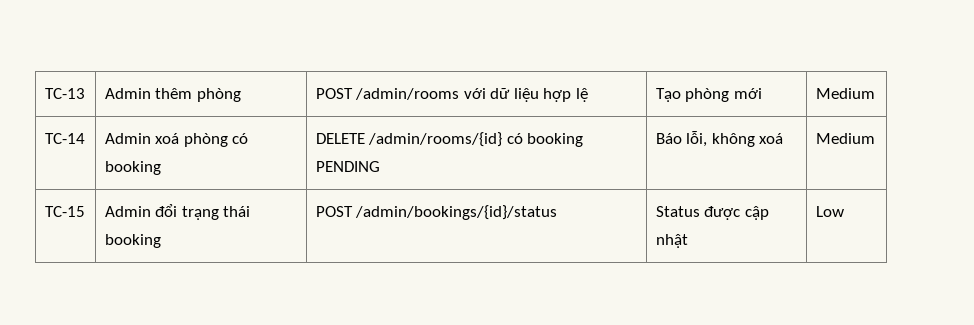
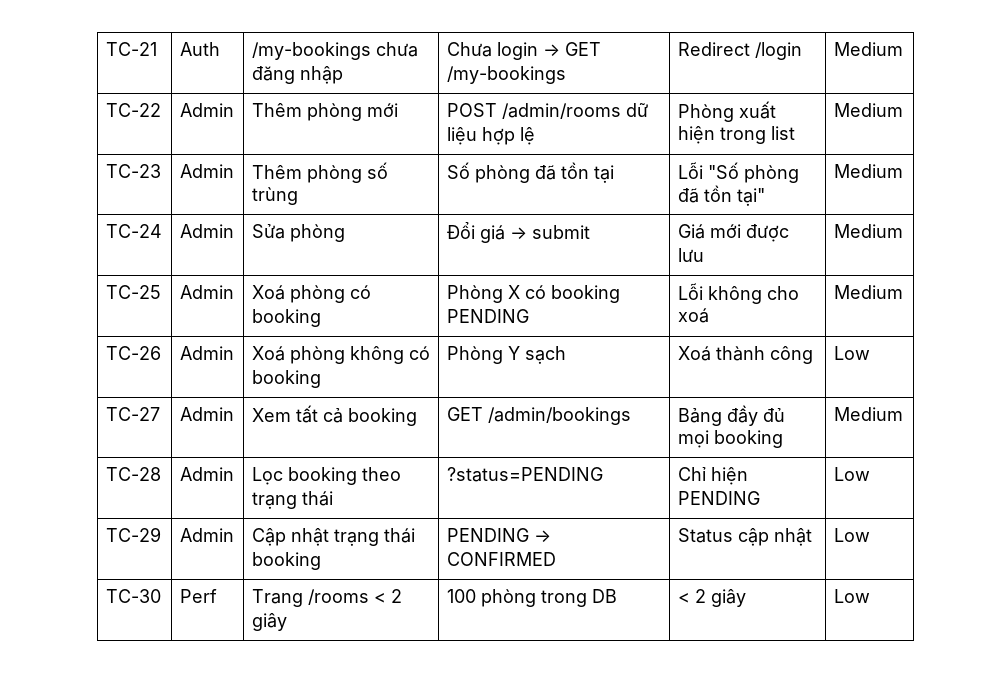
- TC-13 | Admin thêm phòng | POST /admin/rooms với dữ liệu hợp lệ | Tạo phòng mới | Medium
- TC-14 | Admin xoá phòng có booking | DELETE /admin/rooms/{id} có booking PENDING | Báo lỗi, không xoá | Medium
+ TC-21 | Auth | /my-bookings chưa đăng nhập | Chưa login → GET /my-bookings | Redirect /login | Medium
+ TC-22 | Admin | Thêm phòng mới | POST /admin/rooms dữ liệu hợp lệ | Phòng xuất hiện trong list | Medium
+ TC-23 | Admin | Thêm phòng số trùng | Số phòng đã tồn tại | Lỗi "Số phòng đã tồn tại" | Medium
+ TC-24 | Admin | Sửa phòng | Đổi giá → submit | Giá mới được lưu | Medium
+ TC-25 | Admin | Xoá phòng có booking | Phòng X có booking PENDING | Lỗi không cho xoá | Medium
- TC-15 | Admin đổi trạng thái booking | POST /admin/bookings/{id}/status | Status được cập nhật | Low
+ TC-26 | Admin | Xoá phòng không có booking | Phòng Y sạch | Xoá thành công | Low
+ TC-27 | Admin | Xem tất cả booking | GET /admin/bookings | Bảng đầy đủ mọi booking | Medium
+ TC-28 | Admin | Lọc booking theo trạng thái | ?status=PENDING | Chỉ hiện PENDING | Low
+ TC-29 | Admin | Cập nhật trạng thái booking | PENDING → CONFIRMED | Status cập nhật | Low
+ TC-30 | Perf | Trang /rooms < 2 giây | 100 phòng trong DB | < 2 giây | Low

